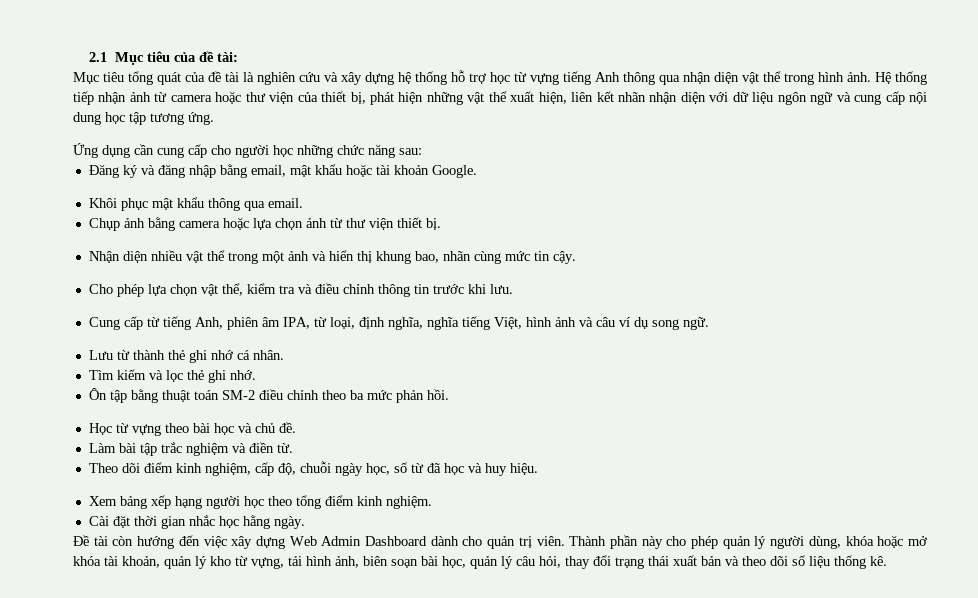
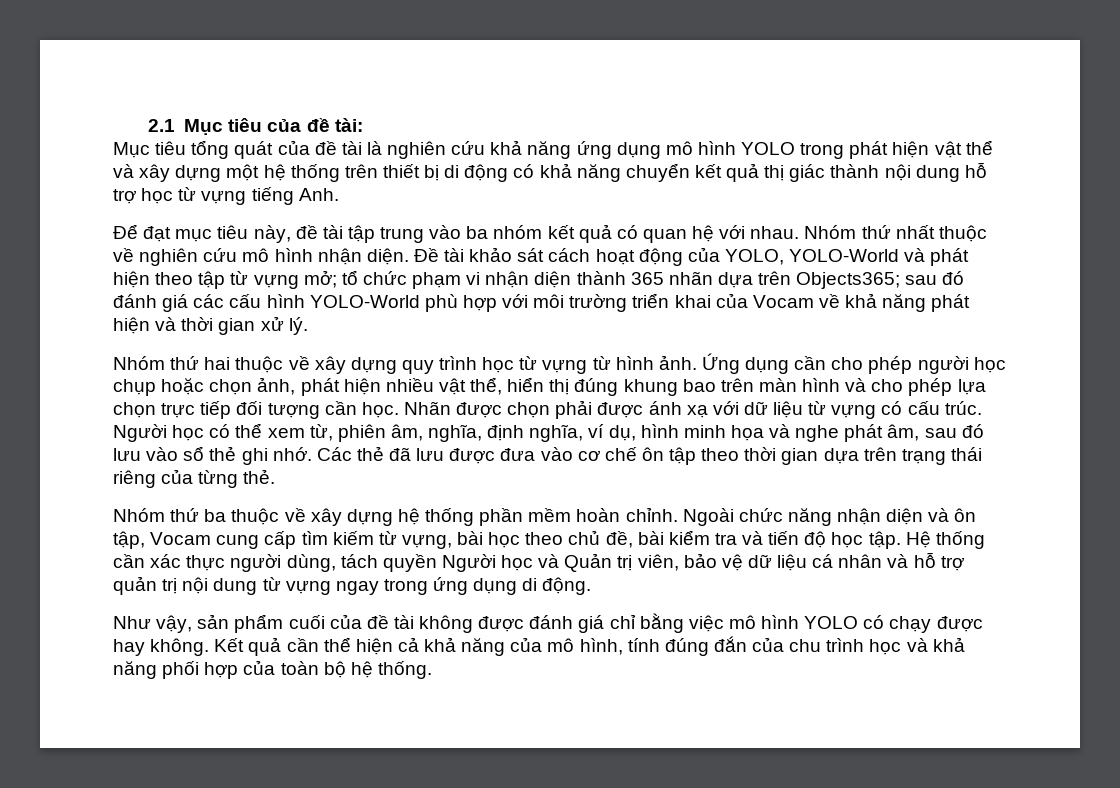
- Mục tiêu tổng quát của đề tài là nghiên cứu và xây dựng hệ thống hỗ trợ học từ vựng tiếng Anh thông qua nhận diện vật thể trong hình ảnh. Hệ thống tiếp nhận ảnh từ camera hoặc thư viện của thiết bị, phát hiện những vật thể xuất hiện, liên kết nhãn nhận diện với dữ liệu ngôn ngữ và cung cấp nội dung học tập tương ứng.
- Ứng dụng cần cung cấp cho người học những chức năng sau:
- Đăng ký và đăng nhập bằng email, mật khẩu hoặc tài khoản Google.
- Khôi phục mật khẩu thông qua email.
- Chụp ảnh bằng camera hoặc lựa chọn ảnh từ thư viện thiết bị.
- Nhận diện nhiều vật thể trong một ảnh và hiển thị khung bao, nhãn cùng mức tin cậy.
- Cho phép lựa chọn vật thể, kiểm tra và điều chỉnh thông tin trước khi lưu.
- Cung cấp từ tiếng Anh, phiên âm IPA, từ loại, định nghĩa, nghĩa tiếng Việt, hình ảnh và câu ví dụ song ngữ.
- Lưu từ thành thẻ ghi nhớ cá nhân.
- Tìm kiếm và lọc thẻ ghi nhớ.
- Ôn tập bằng thuật toán SM-2 điều chỉnh theo ba mức phản hồi.
- Học từ vựng theo bài học và chủ đề.
- Làm bài tập trắc nghiệm và điền từ.
- Theo dõi điểm kinh nghiệm, cấp độ, chuỗi ngày học, số từ đã học và huy hiệu.
- Xem bảng xếp hạng người học theo tổng điểm kinh nghiệm.
- Cài đặt thời gian nhắc học hằng ngày.
- Đề tài còn hướng đến việc xây dựng Web Admin Dashboard dành cho quản trị viên. Thành phần này cho phép quản lý người dùng, khóa hoặc mở khóa tài khoản, quản lý kho từ vựng, tải hình ảnh, biên soạn bài học, quản lý câu hỏi, thay đổi trạng thái xuất bản và theo dõi số liệu thống kê.
+ Mục tiêu tổng quát của đề tài là nghiên cứu khả năng ứng dụng mô hình YOLO trong phát hiện vật thể và xây dựng một hệ thống trên thiết bị di động có khả năng chuyển kết quả thị giác thành nội dung hỗ trợ học từ vựng tiếng Anh.
+ Để đạt mục tiêu này, đề tài tập trung vào ba nhóm kết quả có quan hệ với nhau. Nhóm thứ nhất thuộc về nghiên cứu mô hình nhận diện. Đề tài khảo sát cách hoạt động của YOLO, YOLO-World và phát hiện theo tập từ vựng mở; tổ chức phạm vi nhận diện thành 365 nhãn dựa trên Objects365; sau đó đánh giá các cấu hình YOLO-World phù hợp với môi trường triển khai của Vocam về khả năng phát hiện và thời gian xử lý.
+ Nhóm thứ hai thuộc về xây dựng quy trình học từ vựng từ hình ảnh. Ứng dụng cần cho phép người học chụp hoặc chọn ảnh, phát hiện nhiều vật thể, hiển thị đúng khung bao trên màn hình và cho phép lựa chọn trực tiếp đối tượng cần học. Nhãn được chọn phải được ánh xạ với dữ liệu từ vựng có cấu trúc. Người học có thể xem từ, phiên âm, nghĩa, định nghĩa, ví dụ, hình minh họa và nghe phát âm, sau đó lưu vào sổ thẻ ghi nhớ. Các thẻ đã lưu được đưa vào cơ chế ôn tập theo thời gian dựa trên trạng thái riêng của từng thẻ.
+ Nhóm thứ ba thuộc về xây dựng hệ thống phần mềm hoàn chỉnh. Ngoài chức năng nhận diện và ôn tập, Vocam cung cấp tìm kiếm từ vựng, bài học theo chủ đề, bài kiểm tra và tiến độ học tập. Hệ thống cần xác thực người dùng, tách quyền Người học và Quản trị viên, bảo vệ dữ liệu cá nhân và hỗ trợ quản trị nội dung từ vựng ngay trong ứng dụng di động.
+ Như vậy, sản phẩm cuối của đề tài không được đánh giá chỉ bằng việc mô hình YOLO có chạy được hay không. Kết quả cần thể hiện cả khả năng của mô hình, tính đúng đắn của chu trình học và khả năng phối hợp của toàn bộ hệ thống.

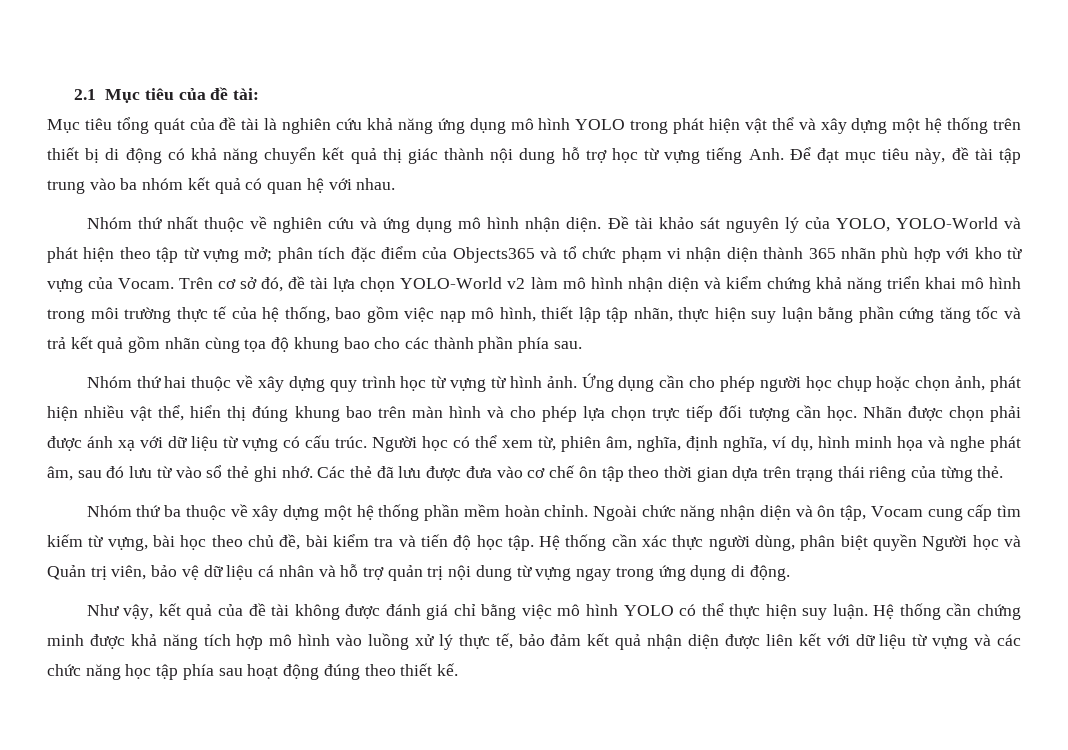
- Mục tiêu tổng quát của đề tài là nghiên cứu khả năng ứng dụng mô hình YOLO trong phát hiện vật thể và xây dựng một hệ thống trên thiết bị di động có khả năng chuyển kết quả thị giác thành nội dung hỗ trợ học từ vựng tiếng Anh.
- Để đạt mục tiêu này, đề tài tập trung vào ba nhóm kết quả có quan hệ với nhau. Nhóm thứ nhất thuộc về nghiên cứu mô hình nhận diện.
+ Mục tiêu tổng quát của đề tài là nghiên cứu khả năng ứng dụng mô hình YOLO trong phát hiện vật thể và xây dựng một hệ thống trên thiết bị di động có khả năng chuyển kết quả thị giác thành nội dung hỗ trợ học từ vựng tiếng Anh. Để đạt mục tiêu này, đề tài tập trung vào ba nhóm kết quả có quan hệ với nhau.
+ Nhóm thứ nhất thuộc về nghiên cứu và ứng dụng mô hình nhận diện.
- Đề tài khảo sát cách hoạt động của YOLO, YOLO-World và phát hiện theo tập từ vựng mở; tổ chức phạm vi nhận diện thành 365 nhãn dựa trên Objects365; sau đó đánh giá các cấu hình YOLO-World phù hợp với môi trường triển khai của Vocam về khả năng phát hiện và thời gian xử lý.
+ Đề tài khảo sát nguyên lý của YOLO, YOLO-World và phát hiện theo tập từ vựng mở; phân tích đặc điểm của Objects365 và tổ chức phạm vi nhận diện thành 365 nhãn phù hợp với kho từ vựng của Vocam. Trên cơ sở đó, đề tài lựa chọn YOLO-World v2 làm mô hình nhận diện và kiểm chứng khả năng triển khai mô hình trong môi trường thực tế của hệ thống, bao gồm việc nạp mô hình, thiết lập tập nhãn, thực hiện suy luận bằng phần cứng tăng tốc và trả kết quả gồm nhãn cùng tọa độ khung bao cho các thành phần phía sau.
- Người học có thể xem từ, phiên âm, nghĩa, định nghĩa, ví dụ, hình minh họa và nghe phát âm, sau đó lưu vào sổ thẻ ghi nhớ.
+ Người học có thể xem từ, phiên âm, nghĩa, định nghĩa, ví dụ, hình minh họa và nghe phát âm, sau đó lưu từ vào sổ thẻ ghi nhớ.
- Nhóm thứ ba thuộc về xây dựng hệ thống phần mềm hoàn chỉnh.
+ Nhóm thứ ba thuộc về xây dựng một hệ thống phần mềm hoàn chỉnh.
- Hệ thống cần xác thực người dùng, tách quyền Người học và Quản trị viên, bảo vệ dữ liệu cá nhân và hỗ trợ quản trị nội dung từ vựng ngay trong ứng dụng di động.
+ Hệ thống cần xác thực người dùng, phân biệt quyền Người học và Quản trị viên, bảo vệ dữ liệu cá nhân và hỗ trợ quản trị nội dung từ vựng ngay trong ứng dụng di động.
- Như vậy, sản phẩm cuối của đề tài không được đánh giá chỉ bằng việc mô hình YOLO có chạy được hay không. Kết quả cần thể hiện cả khả năng của mô hình, tính đúng đắn của chu trình học và khả năng phối hợp của toàn bộ hệ thống.
+ Như vậy, kết quả của đề tài không được đánh giá chỉ bằng việc mô hình YOLO có thể thực hiện suy luận. Hệ thống cần chứng minh được khả năng tích hợp mô hình vào luồng xử lý thực tế, bảo đảm kết quả nhận diện được liên kết với dữ liệu từ vựng và các chức năng học tập phía sau hoạt động đúng theo thiết kế.

